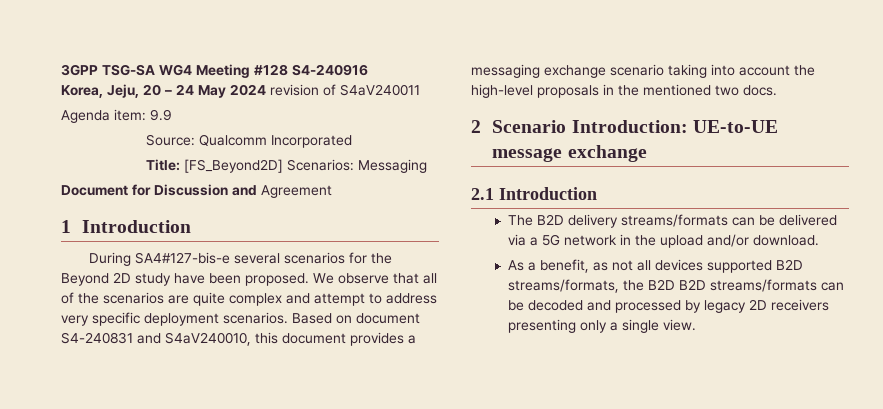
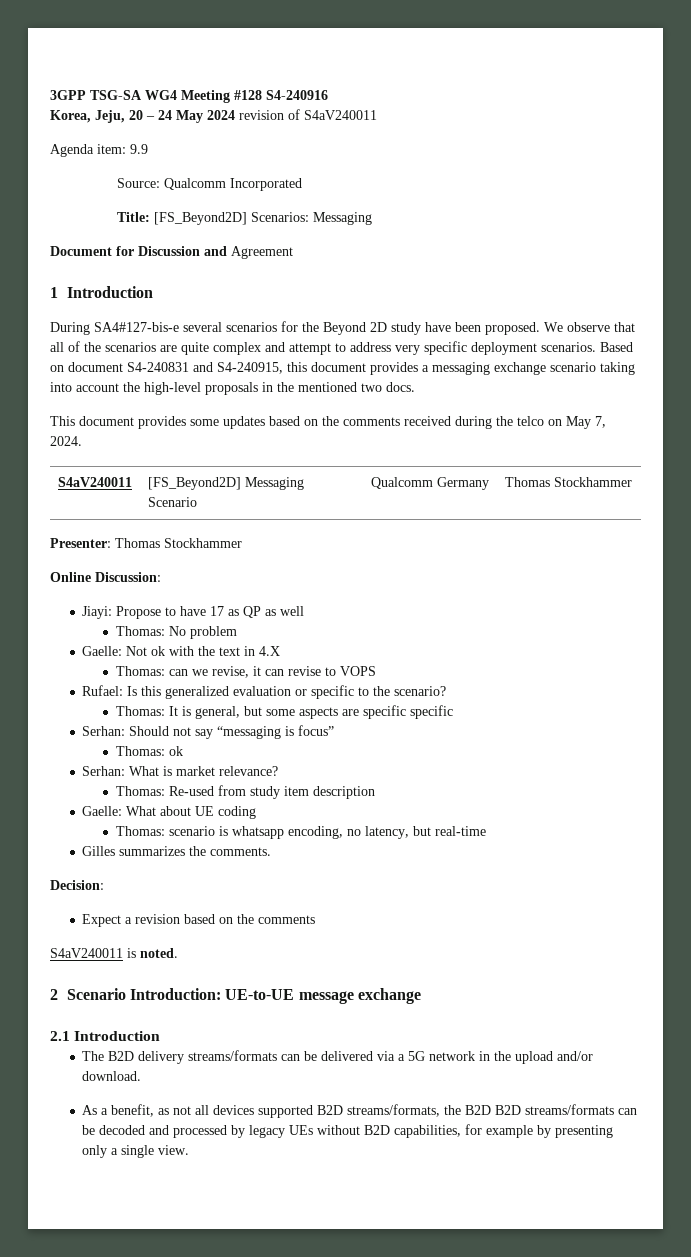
- Based on document S4-240831 and S4aV240010, this document provides a messaging exchange scenario taking into account the high-level proposals in the mentioned two docs.
+ Based on document S4-240831 and S4-240915, this document provides a messaging exchange scenario taking into account the high-level proposals in the mentioned two docs.
+ This document provides some updates based on the comments received during the telco on May 7, 2024.
+ S4aV240011 | [FS_Beyond2D] Messaging Scenario | Qualcomm Germany | Thomas Stockhammer
+ Presenter: Thomas Stockhammer
+ Online Discussion:
+ Jiayi: Propose to have 17 as QP as well
+ Thomas: No problem
+ Gaelle: Not ok with the text in 4.X
+ Thomas: can we revise, it can revise to VOPS
+ Rufael: Is this generalized evaluation or specific to the scenario?
+ Thomas: It is general, but some aspects are specific specific
+ Serhan: Should not say “messaging is focus”
+ Thomas: ok
+ Serhan: What is market relevance?
+ Thomas: Re-used from study item description
+ Gaelle: What about UE coding
+ Thomas: scenario is whatsapp encoding, no latency, but real-time
+ Gilles summarizes the comments.
+ Decision:
+ Expect a revision based on the comments
+ S4aV240011 is noted.
- As a benefit, as not all devices supported B2D streams/formats, the B2D B2D streams/formats can be decoded and processed by legacy 2D receivers presenting only a single view.
+ As a benefit, as not all devices supported B2D streams/formats, the B2D B2D streams/formats can be decoded and processed by legacy UEs without B2D capabilities, for example by presenting only a single view.

